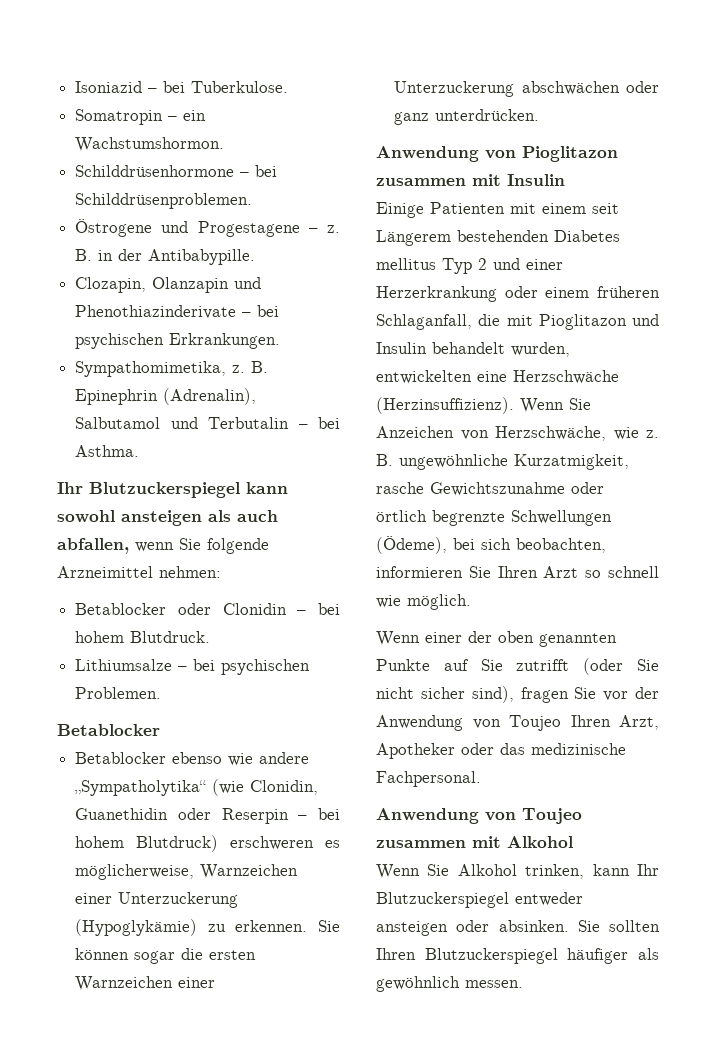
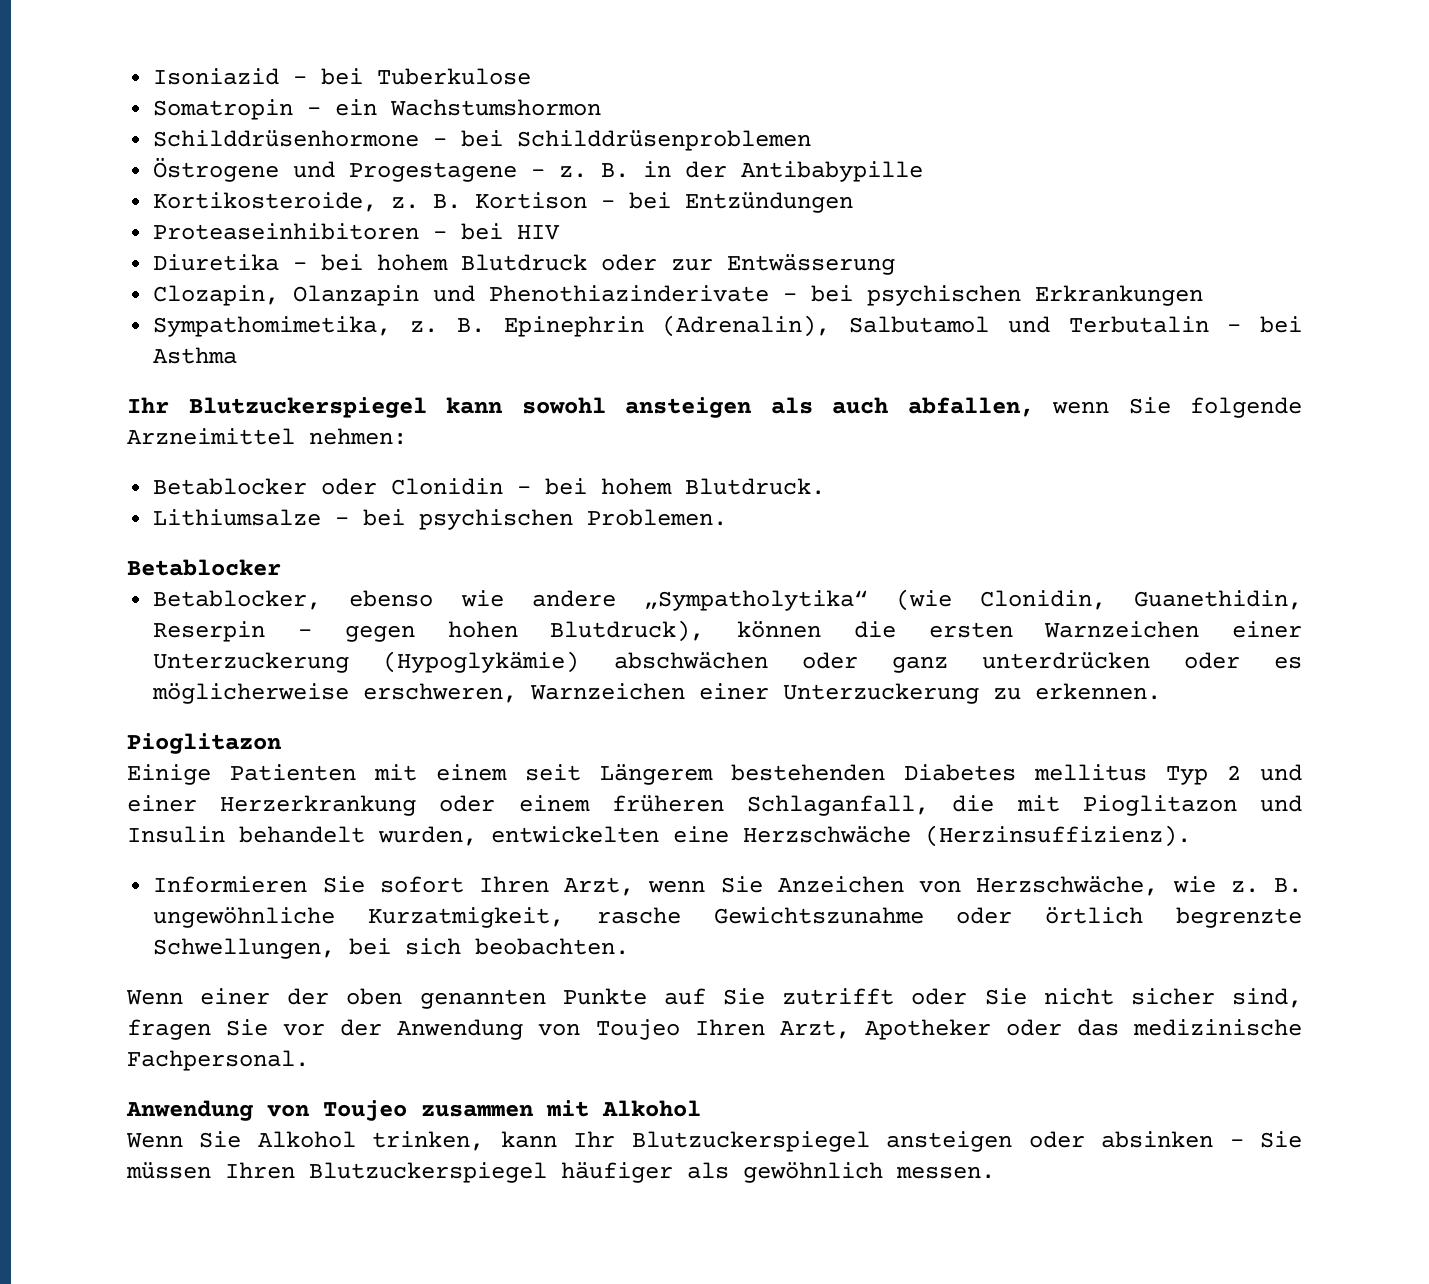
- Isoniazid – bei Tuberkulose.
+ Isoniazid – bei Tuberkulose
- Somatropin – ein Wachstumshormon.
+ Somatropin – ein Wachstumshormon
- Schilddrüsenhormone – bei Schilddrüsenproblemen.
+ Schilddrüsenhormone – bei Schilddrüsenproblemen
- B. in der Antibabypille.
+ B. in der Antibabypille
+ Kortikosteroide, z. B. Kortison – bei Entzündungen
+ Proteaseinhibitoren – bei HIV
+ Diuretika – bei hohem Blutdruck oder zur Entwässerung
- Clozapin, Olanzapin und Phenothiazinderivate – bei psychischen Erkrankungen.
+ Clozapin, Olanzapin und Phenothiazinderivate – bei psychischen Erkrankungen
- B. Epinephrin (Adrenalin), Salbutamol und Terbutalin – bei Asthma.
+ B. Epinephrin (Adrenalin), Salbutamol und Terbutalin – bei Asthma
- Betablocker ebenso wie andere „Sympatholytika“ (wie Clonidin, Guanethidin oder Reserpin – bei hohem Blutdruck) erschweren es möglicherweise, Warnzeichen einer Unterzuckerung (Hypoglykämie) zu erkennen. Sie können sogar die ersten Warnzeichen einer Unterzuckerung abschwächen oder ganz unterdrücken.
- Anwendung von Pioglitazon zusammen mit Insulin
+ Betablocker, ebenso wie andere „Sympatholytika“ (wie Clonidin, Guanethidin, Reserpin – gegen hohen Blutdruck), können die ersten Warnzeichen einer Unterzuckerung (Hypoglykämie) abschwächen oder ganz unterdrücken oder es möglicherweise erschweren, Warnzeichen einer Unterzuckerung zu erkennen.
+ Pioglitazon
- Einige Patienten mit einem seit Längerem bestehenden Diabetes mellitus Typ 2 und einer Herzerkrankung oder einem früheren Schlaganfall, die mit Pioglitazon und Insulin behandelt wurden, entwickelten eine Herzschwäche (Herzinsuffizienz). Wenn Sie Anzeichen von Herzschwäche, wie z.
+ Einige Patienten mit einem seit Längerem bestehenden Diabetes mellitus Typ 2 und einer Herzerkrankung oder einem früheren Schlaganfall, die mit Pioglitazon und Insulin behandelt wurden, entwickelten eine Herzschwäche (Herzinsuffizienz).
+ Informieren Sie sofort Ihren Arzt, wenn Sie Anzeichen von Herzschwäche, wie z.
- B. ungewöhnliche Kurzatmigkeit, rasche Gewichtszunahme oder örtlich begrenzte Schwellungen (Ödeme), bei sich beobachten, informieren Sie Ihren Arzt so schnell wie möglich.
+ B. ungewöhnliche Kurzatmigkeit, rasche Gewichtszunahme oder örtlich begrenzte Schwellungen, bei sich beobachten.
- Wenn einer der oben genannten Punkte auf Sie zutrifft (oder Sie nicht sicher sind), fragen Sie vor der Anwendung von Toujeo Ihren Arzt, Apotheker oder das medizinische Fachpersonal.
+ Wenn einer der oben genannten Punkte auf Sie zutrifft oder Sie nicht sicher sind, fragen Sie vor der Anwendung von Toujeo Ihren Arzt, Apotheker oder das medizinische Fachpersonal.
- Wenn Sie Alkohol trinken, kann Ihr Blutzuckerspiegel entweder ansteigen oder absinken. Sie sollten Ihren Blutzuckerspiegel häufiger als gewöhnlich messen.
+ Wenn Sie Alkohol trinken, kann Ihr Blutzuckerspiegel ansteigen oder absinken – Sie müssen Ihren Blutzuckerspiegel häufiger als gewöhnlich messen.

